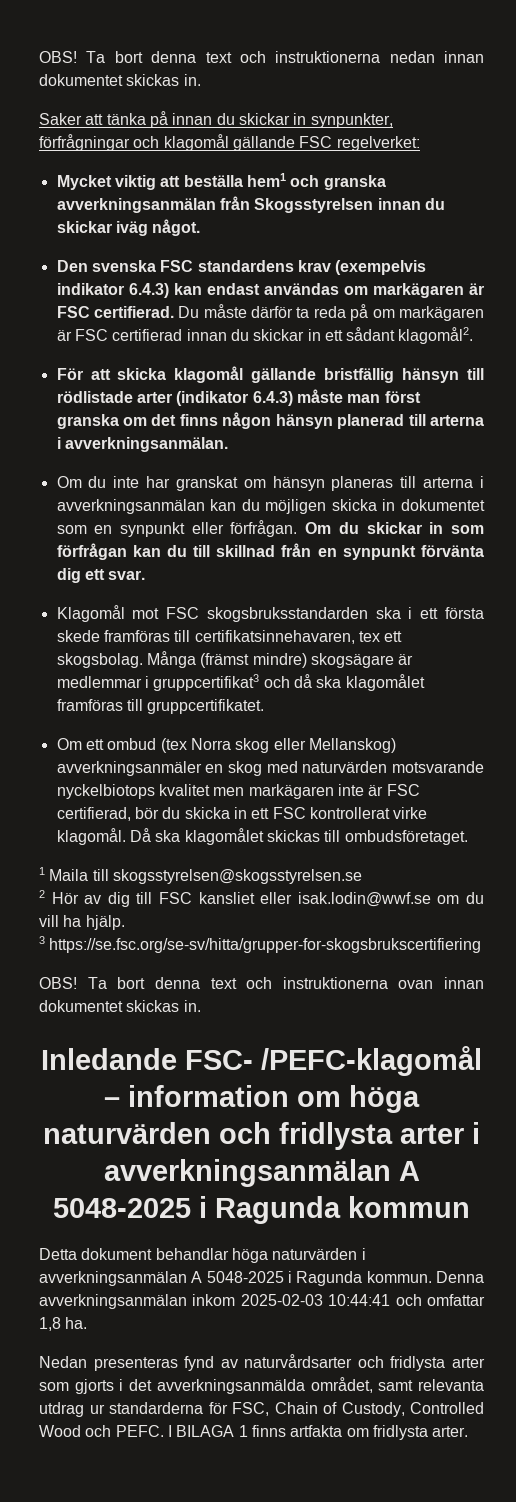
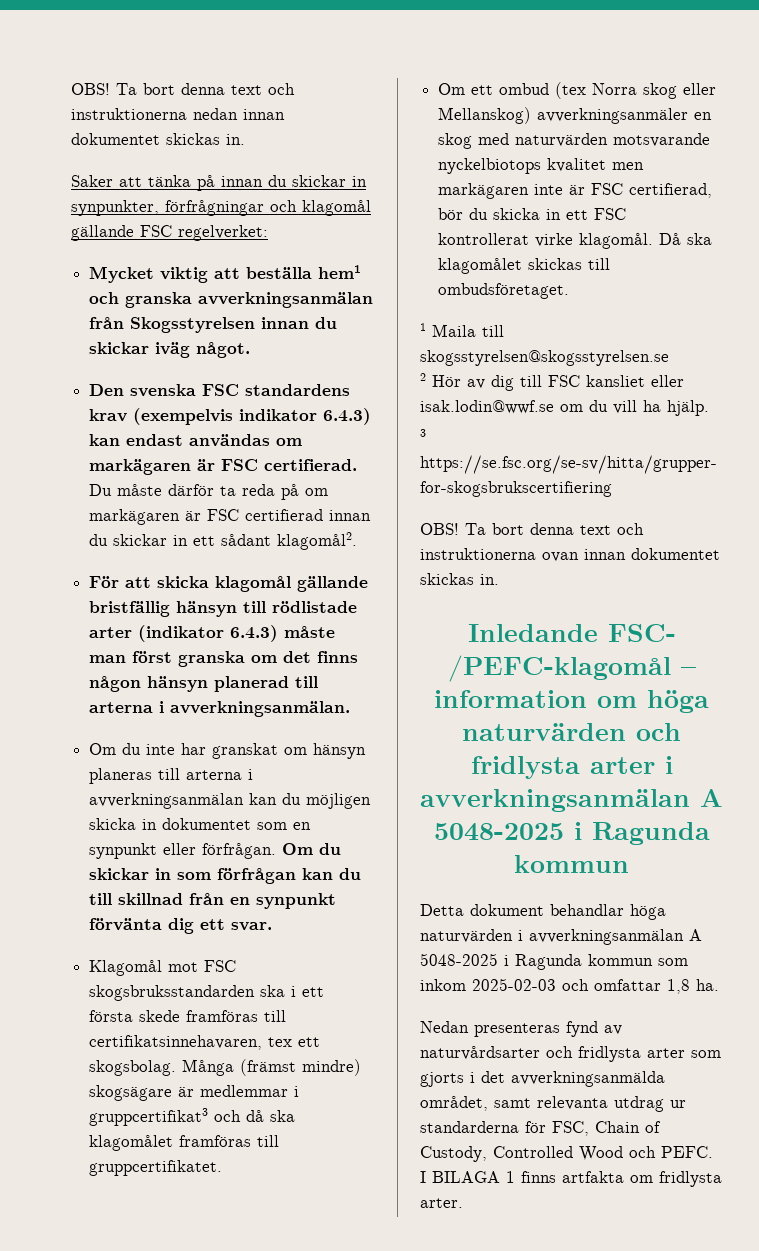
- Detta dokument behandlar höga naturvärden i avverkningsanmälan A 5048-2025 i Ragunda kommun. Denna avverkningsanmälan inkom 2025-02-03 10:44:41 och omfattar 1,8 ha.
+ Detta dokument behandlar höga naturvärden i avverkningsanmälan A 5048-2025 i Ragunda kommun som inkom 2025-02-03 och omfattar 1,8 ha.

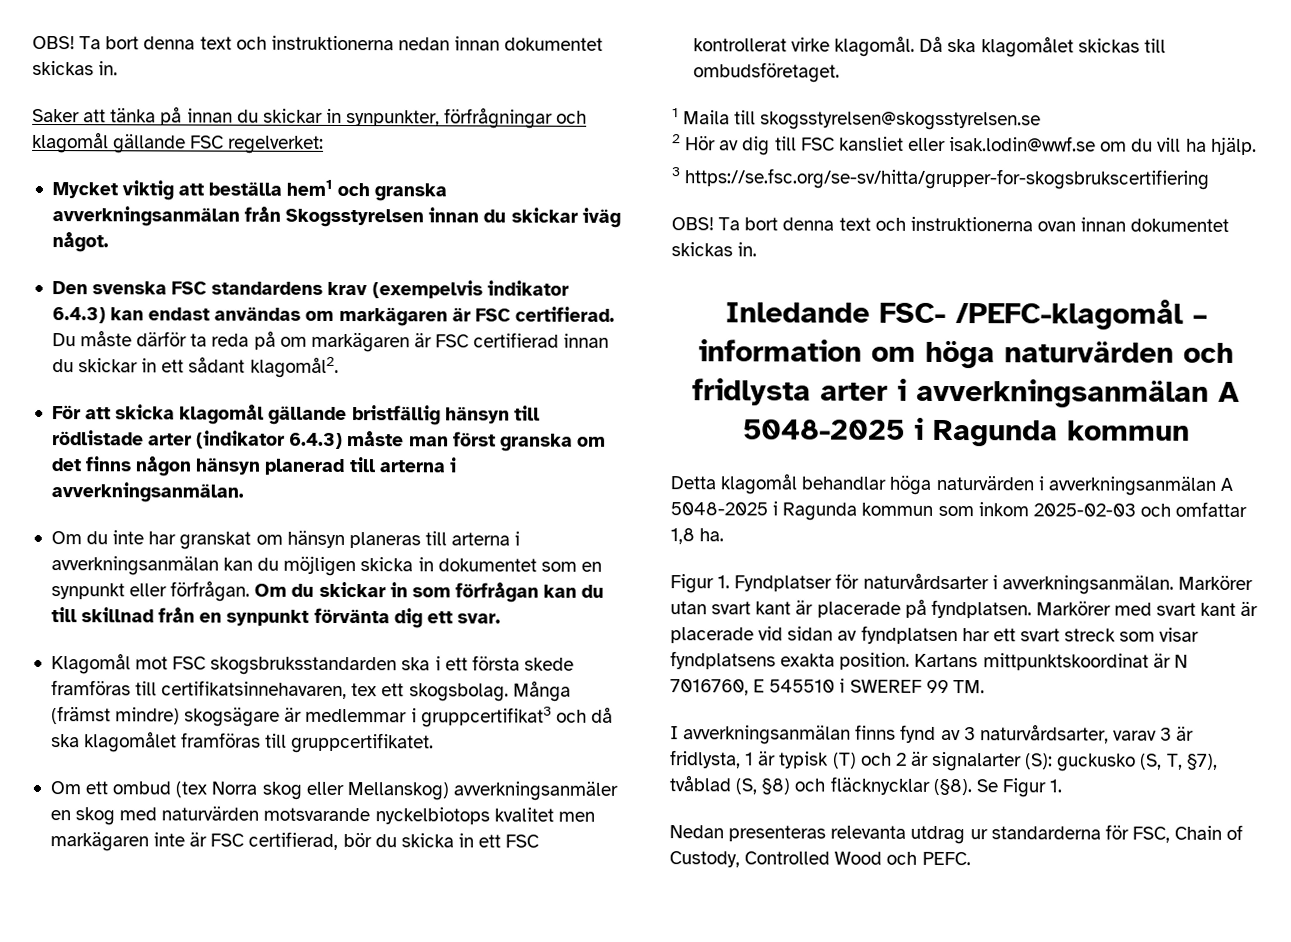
- Detta dokument behandlar höga naturvärden i avverkningsanmälan A 5048-2025 i Ragunda kommun som inkom 2025-02-03 och omfattar 1,8 ha.
+ Detta klagomål behandlar höga naturvärden i avverkningsanmälan A 5048-2025 i Ragunda kommun som inkom 2025-02-03 och omfattar 1,8 ha.
- Nedan presenteras fynd av naturvårdsarter och fridlysta arter som gjorts i det avverkningsanmälda området, samt relevanta utdrag ur standarderna för FSC, Chain of Custody, Controlled Wood och PEFC. I BILAGA 1 finns artfakta om fridlysta arter.
+ Figur 1. Fyndplatser för naturvårdsarter i avverkningsanmälan. Markörer utan svart kant är placerade på fyndplatsen. Markörer med svart kant är placerade vid sidan av fyndplatsen har ett svart streck som visar fyndplatsens exakta position. Kartans mittpunktskoordinat är N 7016760, E 545510 i SWEREF 99 TM.
+ I avverkningsanmälan finns fynd av 3 naturvårdsarter, varav 3 är fridlysta, 1 är typisk (T) och 2 är signalarter (S): guckusko (S, T, §7), tvåblad (S, §8) och fläcknycklar (§8). Se Figur 1.
+ Nedan presenteras relevanta utdrag ur standarderna för FSC, Chain of Custody, Controlled Wood och PEFC.

